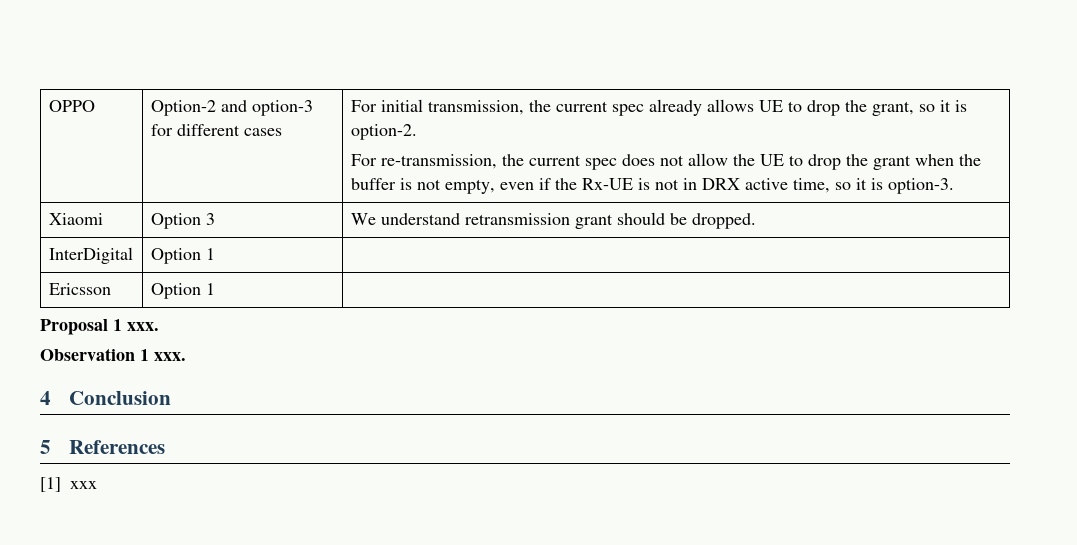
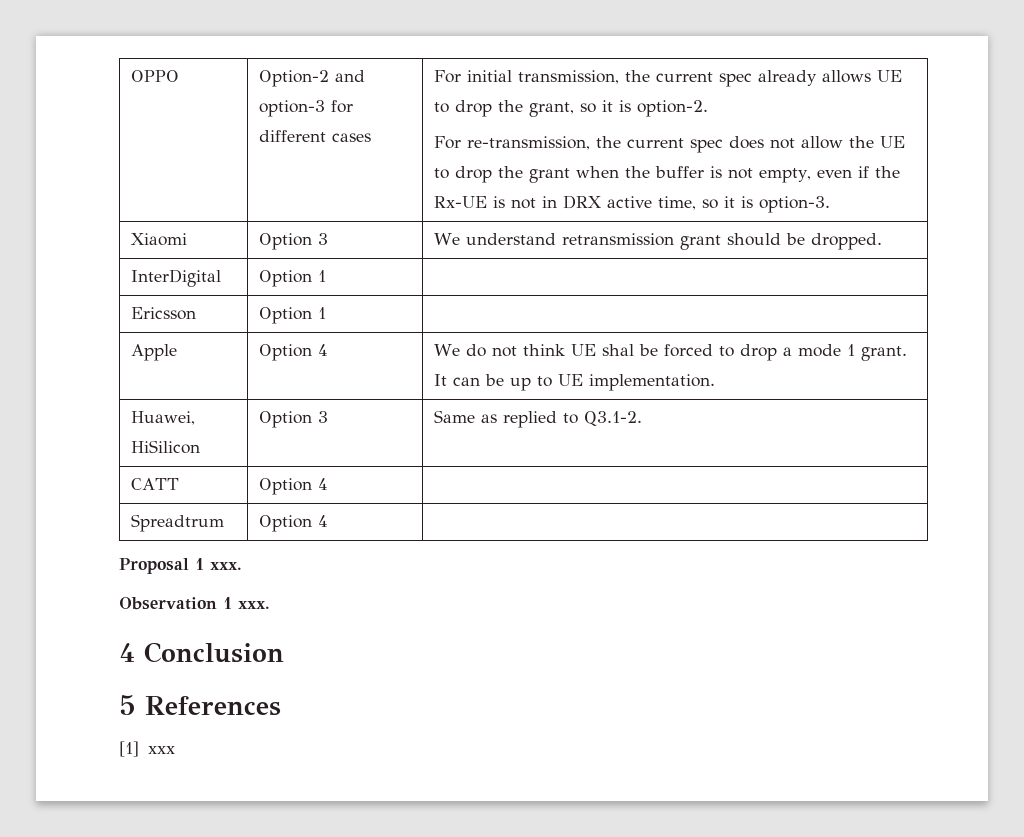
+ Apple | Option 4 | We do not think UE shal be forced to drop a mode 1 grant. It can be up to UE implementation.
+ Huawei, HiSilicon | Option 3 | Same as replied to Q3.1-2.
+ CATT | Option 4 |
+ Spreadtrum | Option 4 |

